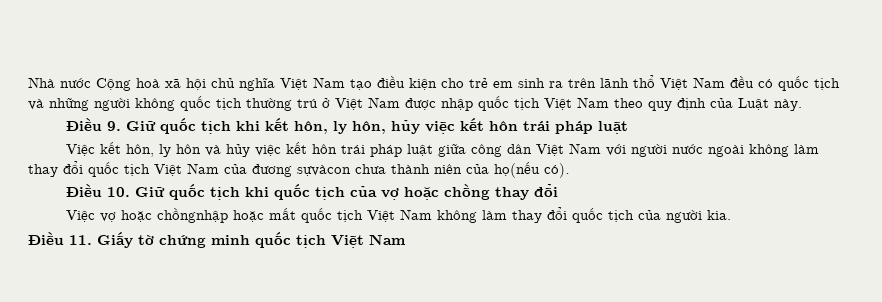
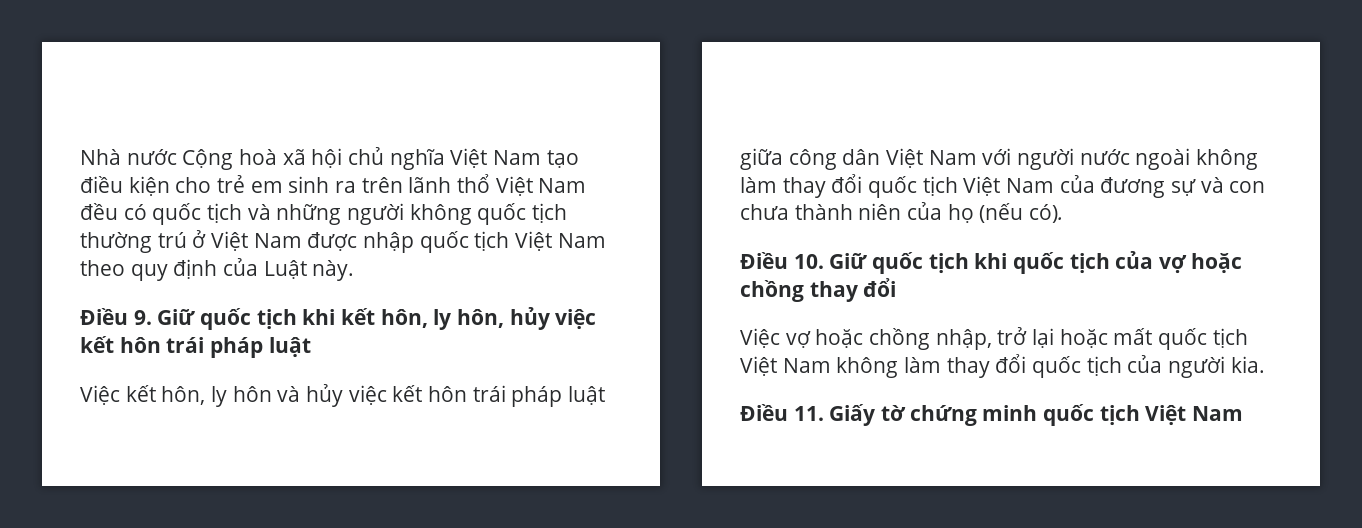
- Việc kết hôn, ly hôn và hủy việc kết hôn trái pháp luật giữa công dân Việt Nam với người nước ngoài không làm thay đổi quốc tịch Việt Nam của đương sựvàcon chưa thành niên của họ(nếu có).
+ Việc kết hôn, ly hôn và hủy việc kết hôn trái pháp luật giữa công dân Việt Nam với người nước ngoài không làm thay đổi quốc tịch Việt Nam của đương sự và con chưa thành niên của họ (nếu có).
- Việc vợ hoặc chồngnhập hoặc mất quốc tịch Việt Nam không làm thay đổi quốc tịch của người kia.
+ Việc vợ hoặc chồng nhập, trở lại hoặc mất quốc tịch Việt Nam không làm thay đổi quốc tịch của người kia.

